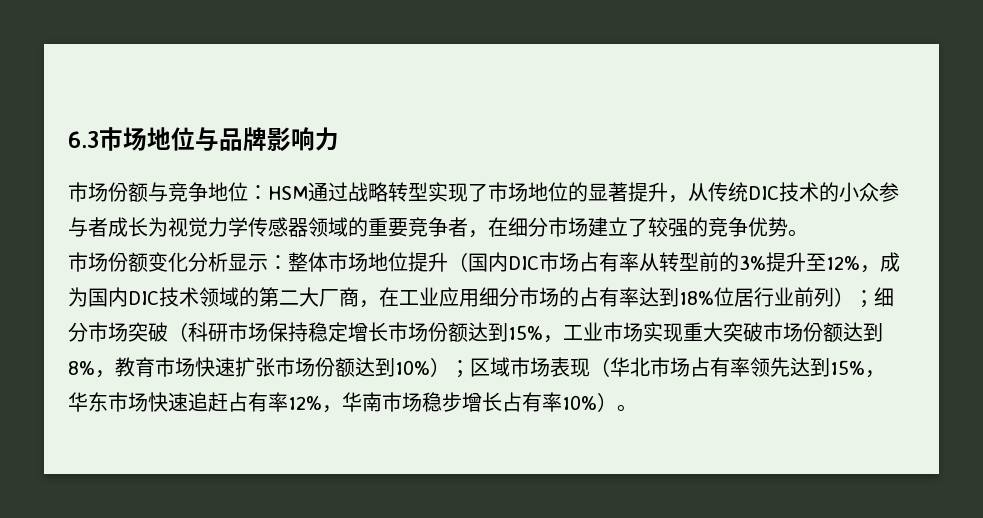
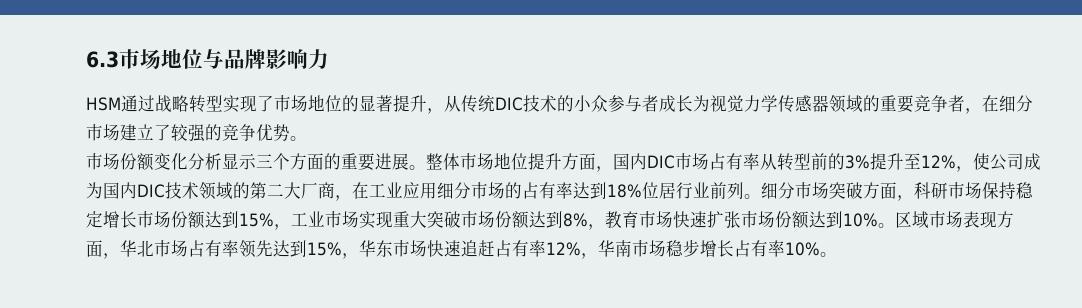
- 市场份额与竞争地位：HSM通过战略转型实现了市场地位的显著提升，从传统DIC技术的小众参与者成长为视觉力学传感器领域的重要竞争者，在细分市场建立了较强的竞争优势。
+ HSM通过战略转型实现了市场地位的显著提升，从传统DIC技术的小众参与者成长为视觉力学传感器领域的重要竞争者，在细分市场建立了较强的竞争优势。
- 市场份额变化分析显示：
+ 市场份额变化分析显示三个方面的重要进展。
- 整体市场地位提升（国内DIC市场占有率从转型前的3%提升至12%，成为国内DIC技术领域的第二大厂商，在工业应用细分市场的占有率达到18%位居行业前列）；
+ 整体市场地位提升方面，国内DIC市场占有率从转型前的3%提升至12%，使公司成为国内DIC技术领域的第二大厂商，在工业应用细分市场的占有率达到18%位居行业前列。
- 细分市场突破（科研市场保持稳定增长市场份额达到15%，工业市场实现重大突破市场份额达到8%，教育市场快速扩张市场份额达到10%）；
+ 细分市场突破方面，科研市场保持稳定增长市场份额达到15%，工业市场实现重大突破市场份额达到8%，教育市场快速扩张市场份额达到10%。
- 区域市场表现（华北市场占有率领先达到15%，华东市场快速追赶占有率12%，华南市场稳步增长占有率10%）。
+ 区域市场表现方面，华北市场占有率领先达到15%，华东市场快速追赶占有率12%，华南市场稳步增长占有率10%。

